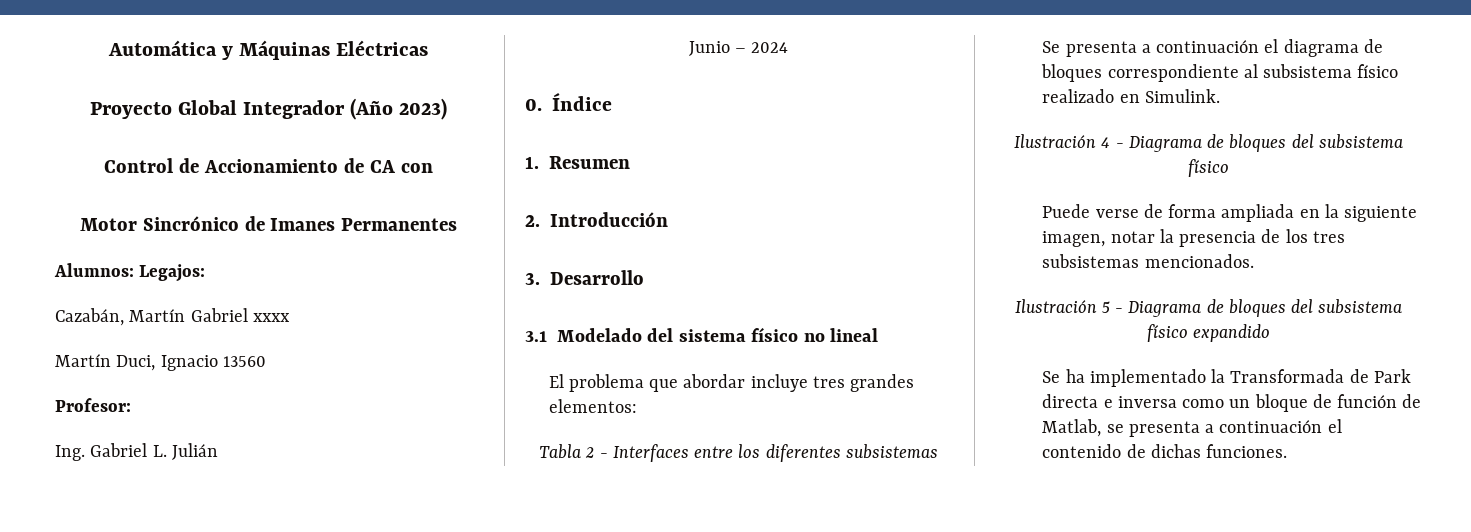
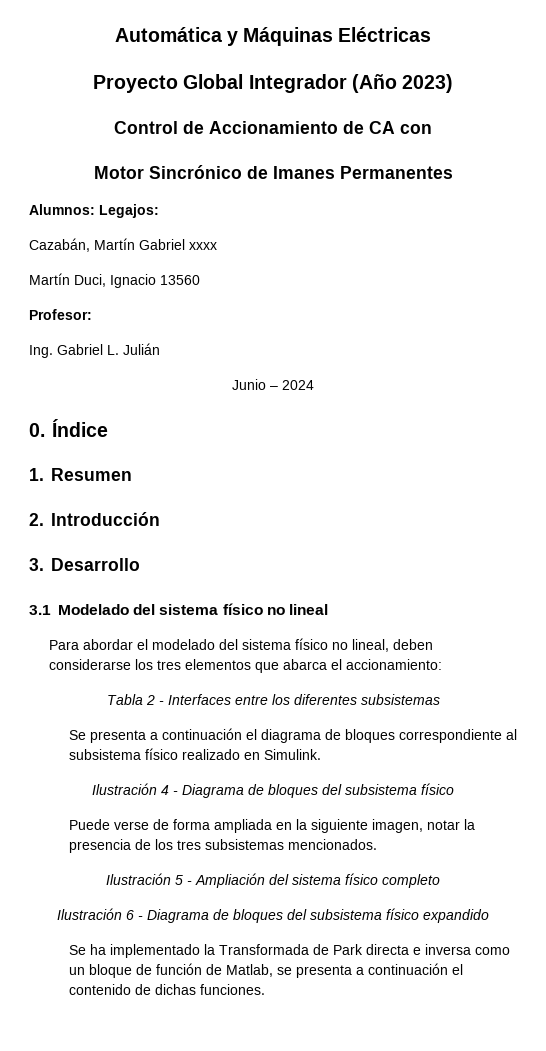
- El problema que abordar incluye tres grandes elementos:
+ Para abordar el modelado del sistema físico no lineal, deben considerarse los tres elementos que abarca el accionamiento:
- Ilustración 5 - Diagrama de bloques del subsistema físico expandido
+ Ilustración 5 - Ampliación del sistema físico completo
+ Ilustración 6 - Diagrama de bloques del subsistema físico expandido

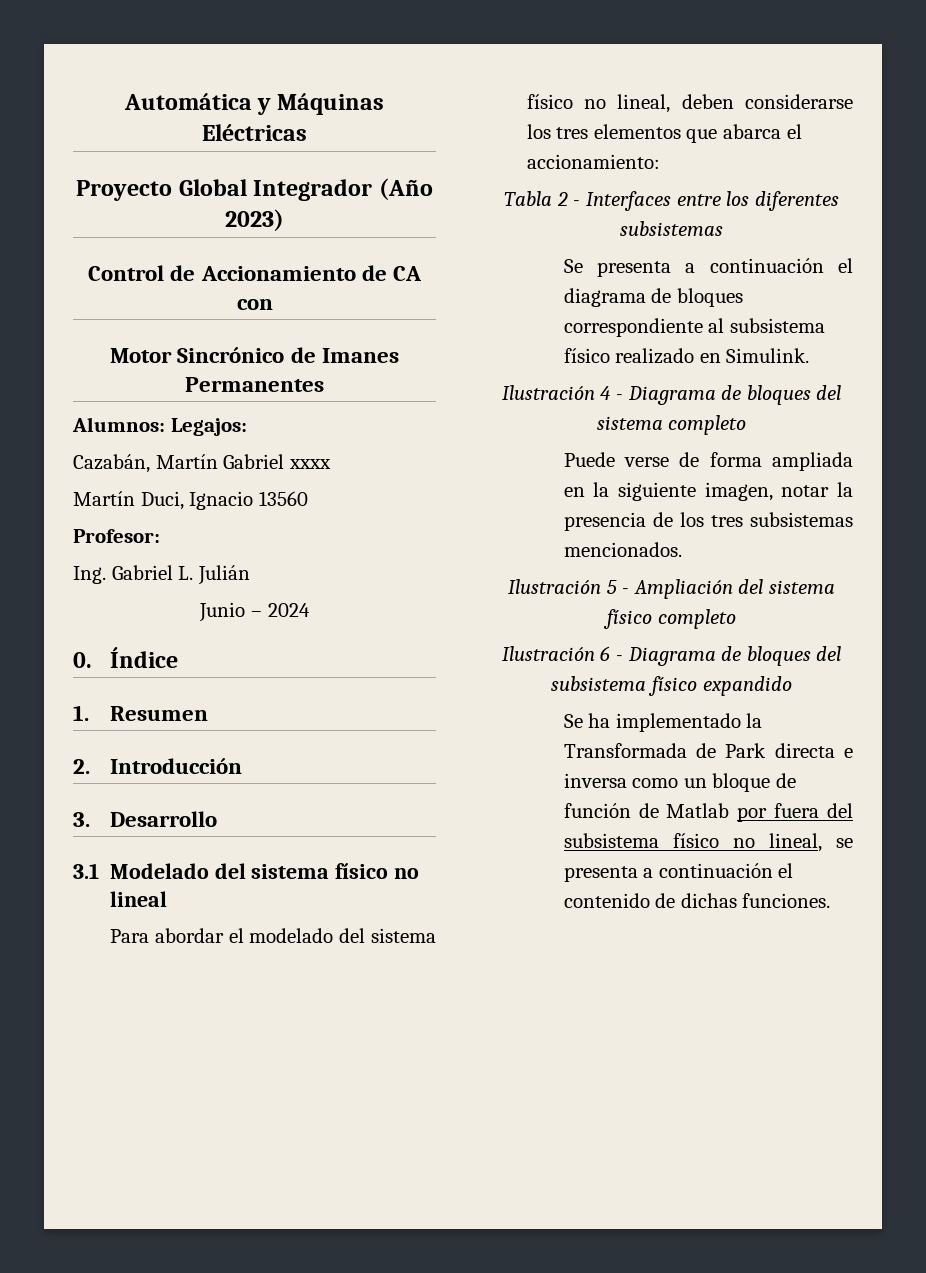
- Ilustración 4 - Diagrama de bloques del subsistema físico
+ Ilustración 4 - Diagrama de bloques del sistema completo
- Se ha implementado la Transformada de Park directa e inversa como un bloque de función de Matlab, se presenta a continuación el contenido de dichas funciones.
+ Se ha implementado la Transformada de Park directa e inversa como un bloque de función de Matlab por fuera del subsistema físico no lineal, se presenta a continuación el contenido de dichas funciones.

